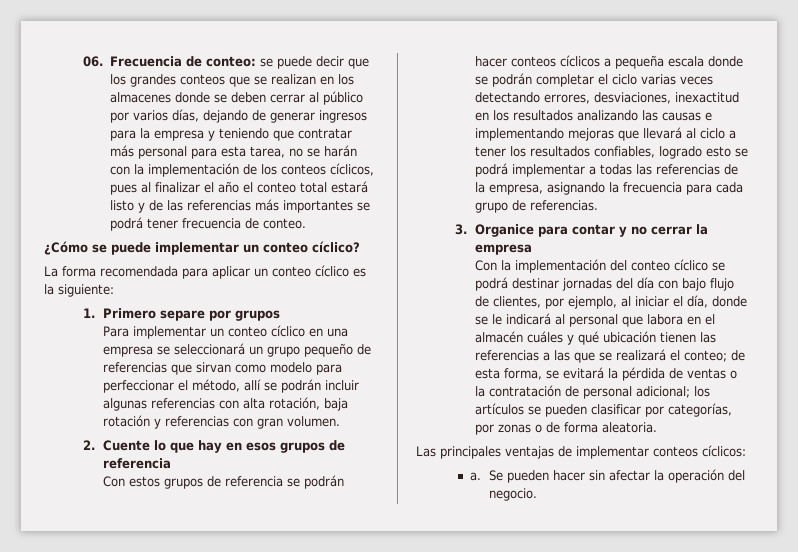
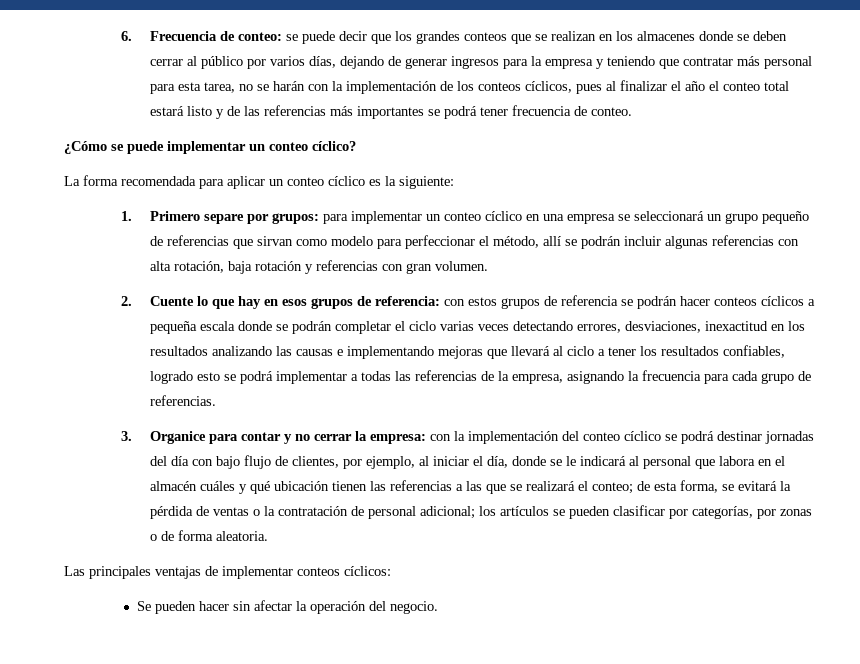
- 06. Frecuencia de conteo:
+ 6. Frecuencia de conteo:
- 1. Primero separe por grupos
- Para implementar un conteo cíclico en una empresa se seleccionará un grupo pequeño de referencias que sirvan como modelo para perfeccionar el método, allí se podrán incluir algunas referencias con alta rotación, baja rotación y referencias con gran volumen.
+ 1. Primero separe por grupos: para implementar un conteo cíclico en una empresa se seleccionará un grupo pequeño de referencias que sirvan como modelo para perfeccionar el método, allí se podrán incluir algunas referencias con alta rotación, baja rotación y referencias con gran volumen.
- 2. Cuente lo que hay en esos grupos de referencia
- Con estos grupos de referencia se podrán hacer conteos cíclicos a pequeña escala donde se podrán completar el ciclo varias veces detectando errores, desviaciones, inexactitud en los resultados analizando las causas e implementando mejoras que llevará al ciclo a tener los resultados confiables, logrado esto se podrá implementar a todas las referencias de la empresa, asignando la frecuencia para cada grupo de referencias.
+ 2. Cuente lo que hay en esos grupos de referencia: con estos grupos de referencia se podrán hacer conteos cíclicos a pequeña escala donde se podrán completar el ciclo varias veces detectando errores, desviaciones, inexactitud en los resultados analizando las causas e implementando mejoras que llevará al ciclo a tener los resultados confiables, logrado esto se podrá implementar a todas las referencias de la empresa, asignando la frecuencia para cada grupo de referencias.
- 3. Organice para contar y no cerrar la empresa
- Con la implementación del conteo cíclico se podrá destinar jornadas del día con bajo flujo de clientes, por ejemplo, al iniciar el día, donde se le indicará al personal que labora en el almacén cuáles y qué ubicación tienen las referencias a las que se realizará el conteo;
+ 3. Organice para contar y no cerrar la empresa: con la implementación del conteo cíclico se podrá destinar jornadas del día con bajo flujo de clientes, por ejemplo, al iniciar el día, donde se le indicará al personal que labora en el almacén cuáles y qué ubicación tienen las referencias a las que se realizará el conteo;
- a.

